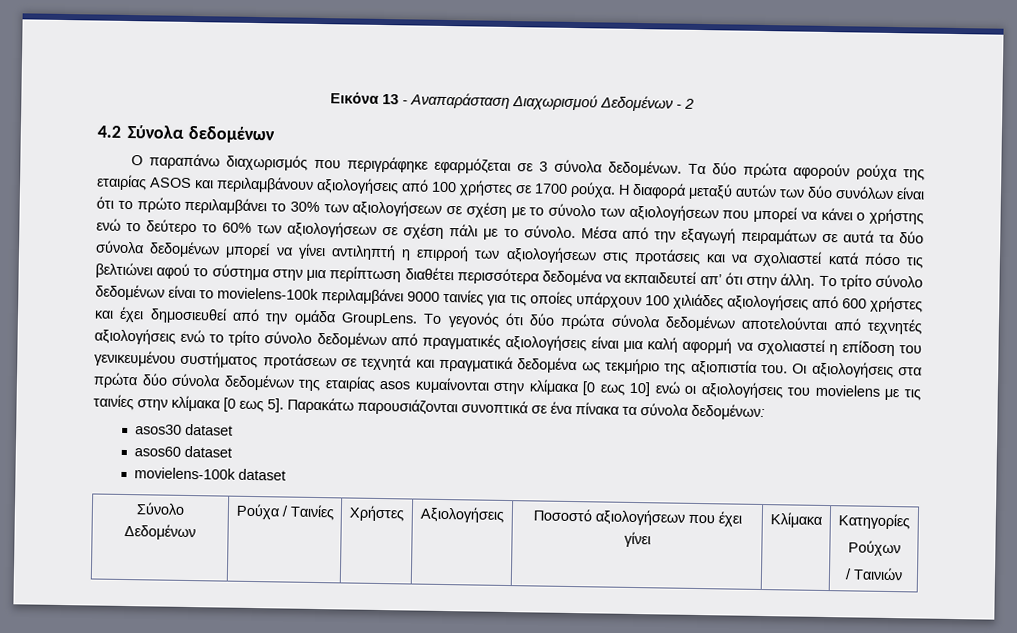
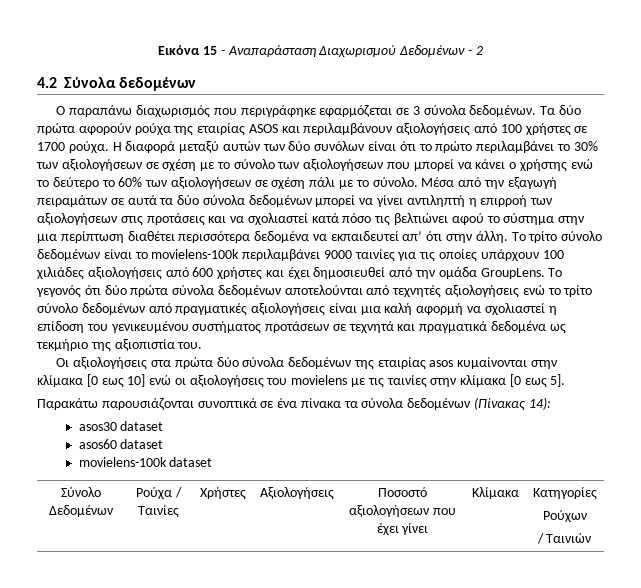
- Εικόνα 13 - Αναπαράσταση Διαχωρισμού Δεδομένων - 2
+ Εικόνα 15 - Αναπαράσταση Διαχωρισμού Δεδομένων - 2
- Το γεγονός ότι δύο πρώτα σύνολα δεδομένων αποτελούνται από τεχνητές αξιολογήσεις ενώ το τρίτο σύνολο δεδομένων από πραγματικές αξιολογήσεις είναι μια καλή αφορμή να σχολιαστεί η επίδοση του γενικευμένου συστήματος προτάσεων σε τεχνητά και πραγματικά δεδομένα ως τεκμήριο της αξιοπιστία του. Οι αξιολογήσεις στα πρώτα δύο σύνολα δεδομένων της εταιρίας asos κυμαίνονται στην κλίμακα [0 εως 10] ενώ οι αξιολογήσεις του movielens με τις ταινίες στην κλίμακα [0 εως 5]. Παρακάτω παρουσιάζονται συνοπτικά σε ένα πίνακα τα σύνολα δεδομένων:
+ Το γεγονός ότι δύο πρώτα σύνολα δεδομένων αποτελούνται από τεχνητές αξιολογήσεις ενώ το τρίτο σύνολο δεδομένων από πραγματικές αξιολογήσεις είναι μια καλή αφορμή να σχολιαστεί η επίδοση του γενικευμένου συστήματος προτάσεων σε τεχνητά και πραγματικά δεδομένα ως τεκμήριο της αξιοπιστία του.
+ Οι αξιολογήσεις στα πρώτα δύο σύνολα δεδομένων της εταιρίας asos κυμαίνονται στην κλίμακα [0 εως 10] ενώ οι αξιολογήσεις του movielens με τις ταινίες στην κλίμακα [0 εως 5].
+ Παρακάτω παρουσιάζονται συνοπτικά σε ένα πίνακα τα σύνολα δεδομένων (Πίνακας 14):

